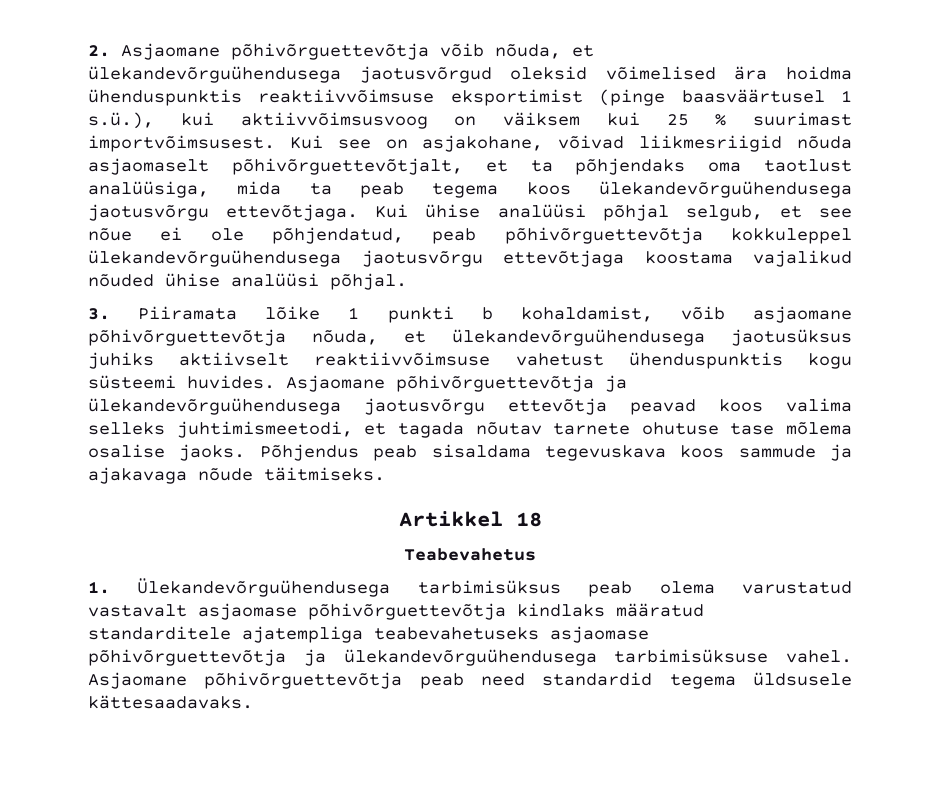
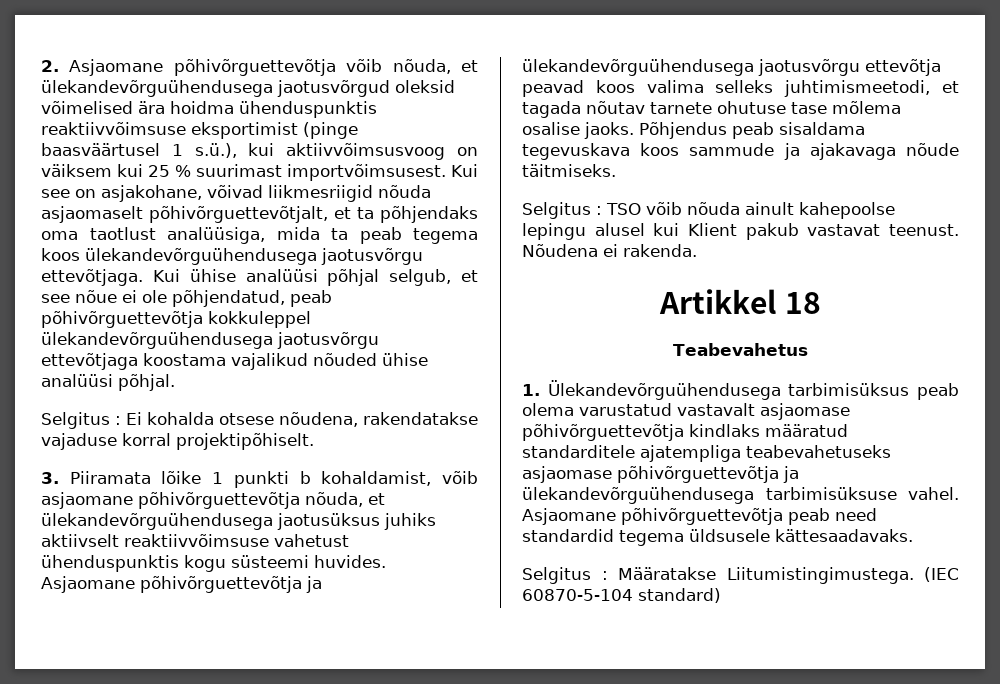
+ Selgitus : Ei kohalda otsese nõudena, rakendatakse vajaduse korral projektipõhiselt.
+ Selgitus : TSO võib nõuda ainult kahepoolse lepingu alusel kui Klient pakub vastavat teenust. Nõudena ei rakenda.
+ Selgitus : Määratakse Liitumistingimustega. (IEC 60870-5-104 standard)

